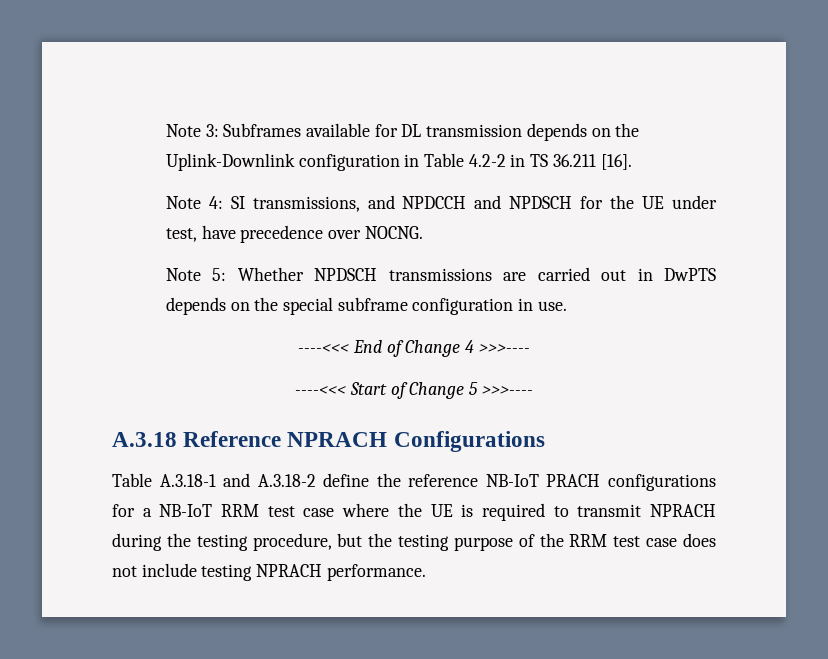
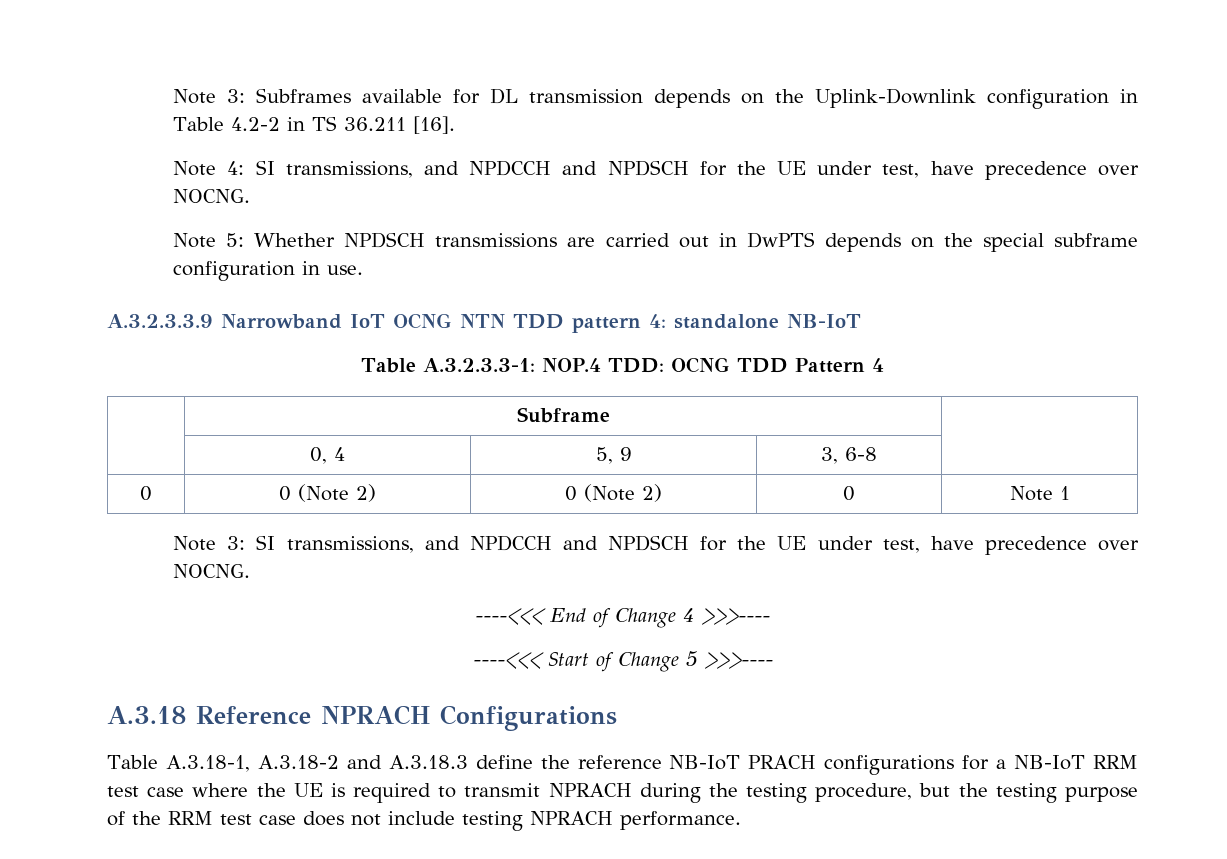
+ A.3.2.3.3.9 Narrowband IoT OCNG NTN TDD pattern 4: standalone NB-IoT
+ Table A.3.2.3.3-1: NOP.4 TDD: OCNG TDD Pattern 4
+ | Subframe |
+ | 0, 4 | 5, 9 | 3, 6-8 |
+ 0 | 0 (Note 2) | 0 (Note 2) | 0 | Note 1
+ Note 3: SI transmissions, and NPDCCH and NPDSCH for the UE under test, have precedence over NOCNG.
- Table A.3.18-1 and A.3.18-2 define the reference NB-IoT PRACH configurations for a NB-IoT RRM test case where the UE is required to transmit NPRACH during the testing procedure, but the testing purpose of the RRM test case does not include testing NPRACH performance.
+ Table A.3.18-1, A.3.18-2 and A.3.18.3 define the reference NB-IoT PRACH configurations for a NB-IoT RRM test case where the UE is required to transmit NPRACH during the testing procedure, but the testing purpose of the RRM test case does not include testing NPRACH performance.

